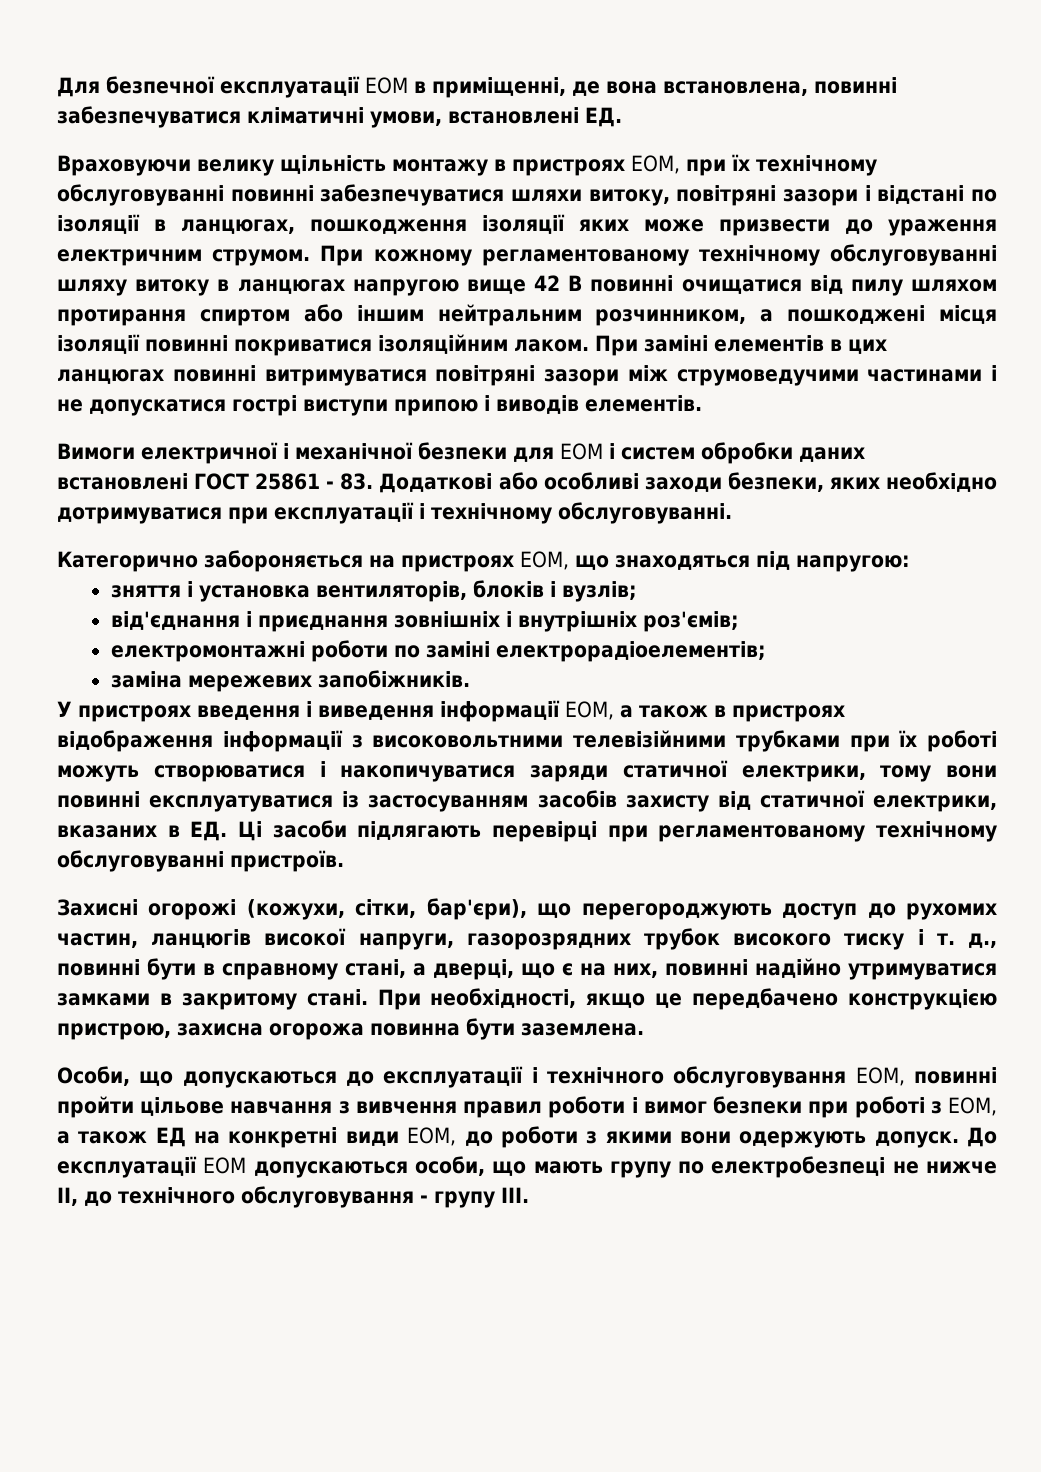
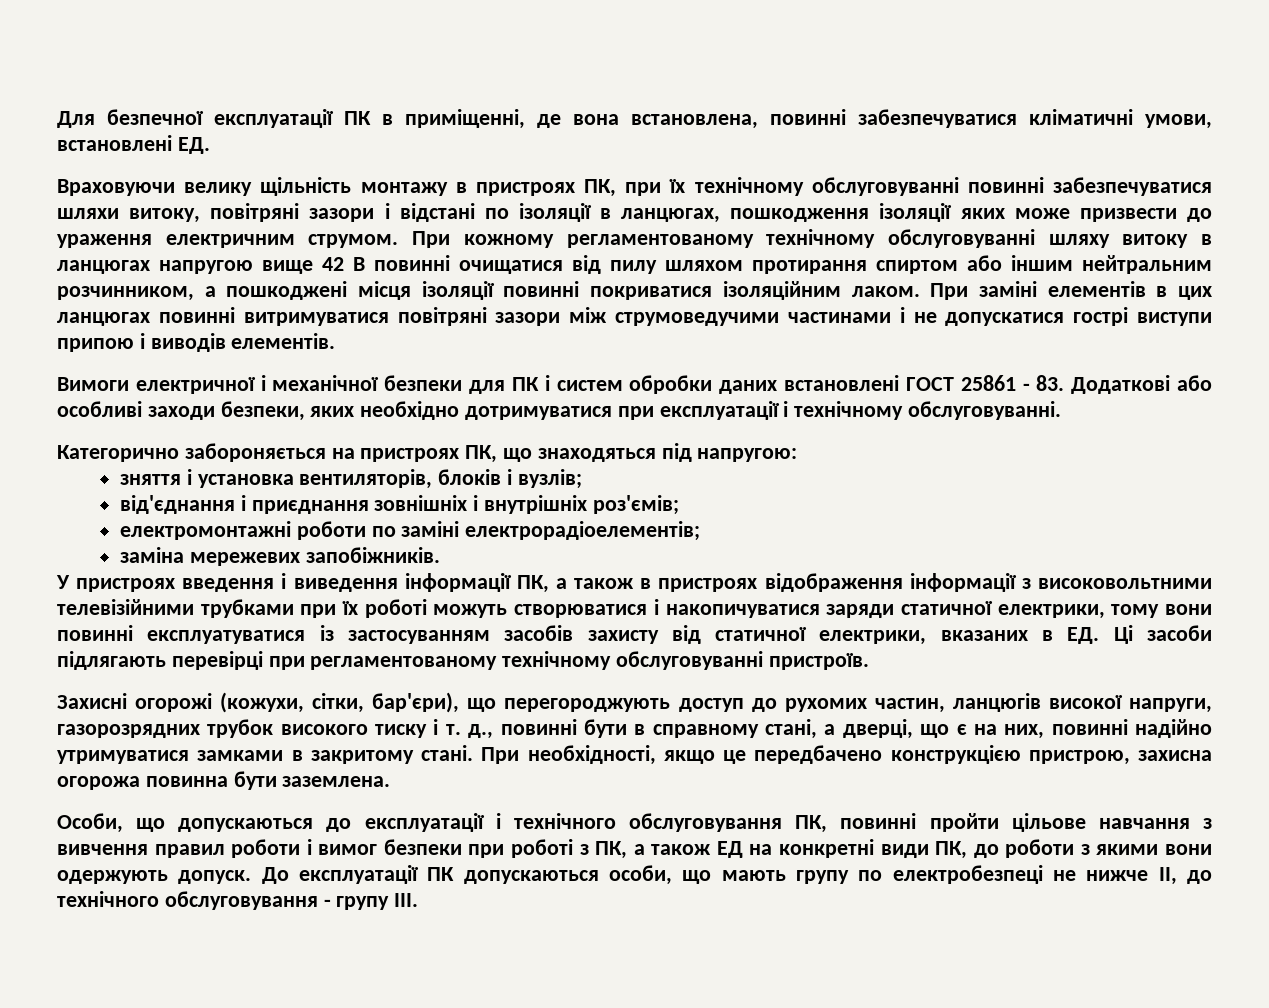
- Для безпечної експлуатації ЕОМ в приміщенні, де вона встановлена, повинні забезпечуватися кліматичні умови, встановлені ЕД.
+ Для безпечної експлуатації ПК в приміщенні, де вона встановлена, повинні забезпечуватися кліматичні умови, встановлені ЕД.
- Враховуючи велику щільність монтажу в пристроях ЕОМ, при їх технічному обслуговуванні повинні забезпечуватися шляхи витоку, повітряні зазори і відстані по ізоляції в ланцюгах, пошкодження ізоляції яких може призвести до ураження електричним струмом.
+ Враховуючи велику щільність монтажу в пристроях ПК, при їх технічному обслуговуванні повинні забезпечуватися шляхи витоку, повітряні зазори і відстані по ізоляції в ланцюгах, пошкодження ізоляції яких може призвести до ураження електричним струмом.
- Вимоги електричної і механічної безпеки для ЕОМ і систем обробки даних встановлені ГОСТ 25861 - 83. Додаткові або особливі заходи безпеки, яких необхідно дотримуватися при експлуатації і технічному обслуговуванні.
+ Вимоги електричної і механічної безпеки для ПК і систем обробки даних встановлені ГОСТ 25861 - 83. Додаткові або особливі заходи безпеки, яких необхідно дотримуватися при експлуатації і технічному обслуговуванні.
- Категорично забороняється на пристроях ЕОМ, що знаходяться під напругою:
+ Категорично забороняється на пристроях ПК, що знаходяться під напругою:
- У пристроях введення і виведення інформації ЕОМ, а також в пристроях відображення інформації з високовольтними телевізійними трубками при їх роботі можуть створюватися і накопичуватися заряди статичної електрики, тому вони повинні експлуатуватися із застосуванням засобів захисту від статичної електрики, вказаних в ЕД. Ці засоби підлягають перевірці при регламентованому технічному обслуговуванні пристроїв.
+ У пристроях введення і виведення інформації ПК, а також в пристроях відображення інформації з високовольтними телевізійними трубками при їх роботі можуть створюватися і накопичуватися заряди статичної електрики, тому вони повинні експлуатуватися із застосуванням засобів захисту від статичної електрики, вказаних в ЕД. Ці засоби підлягають перевірці при регламентованому технічному обслуговуванні пристроїв.
- Особи, що допускаються до експлуатації і технічного обслуговування ЕОМ, повинні пройти цільове навчання з вивчення правил роботи і вимог безпеки при роботі з ЕОМ, а також ЕД на конкретні види ЕОМ, до роботи з якими вони одержують допуск.
+ Особи, що допускаються до експлуатації і технічного обслуговування ПК, повинні пройти цільове навчання з вивчення правил роботи і вимог безпеки при роботі з ПК, а також ЕД на конкретні види ПК, до роботи з якими вони одержують допуск.
- До експлуатації ЕОМ допускаються особи, що мають групу по електробезпеці не нижче II, до технічного обслуговування - групу III.
+ До експлуатації ПК допускаються особи, що мають групу по електробезпеці не нижче II, до технічного обслуговування - групу III.

